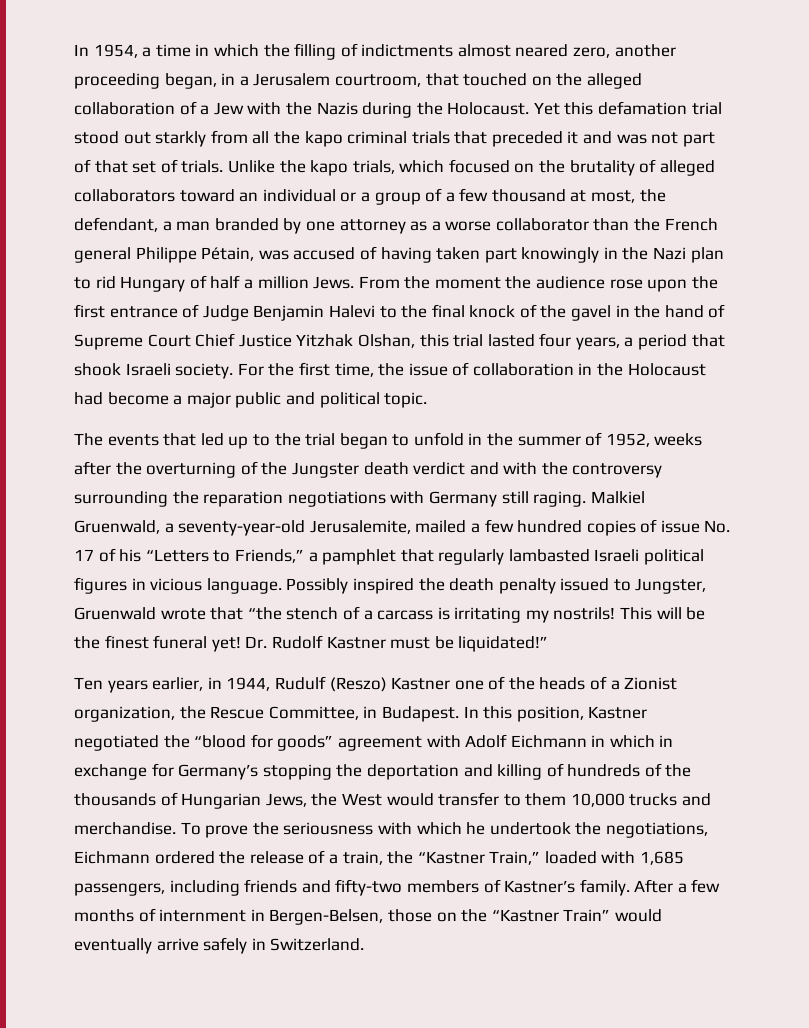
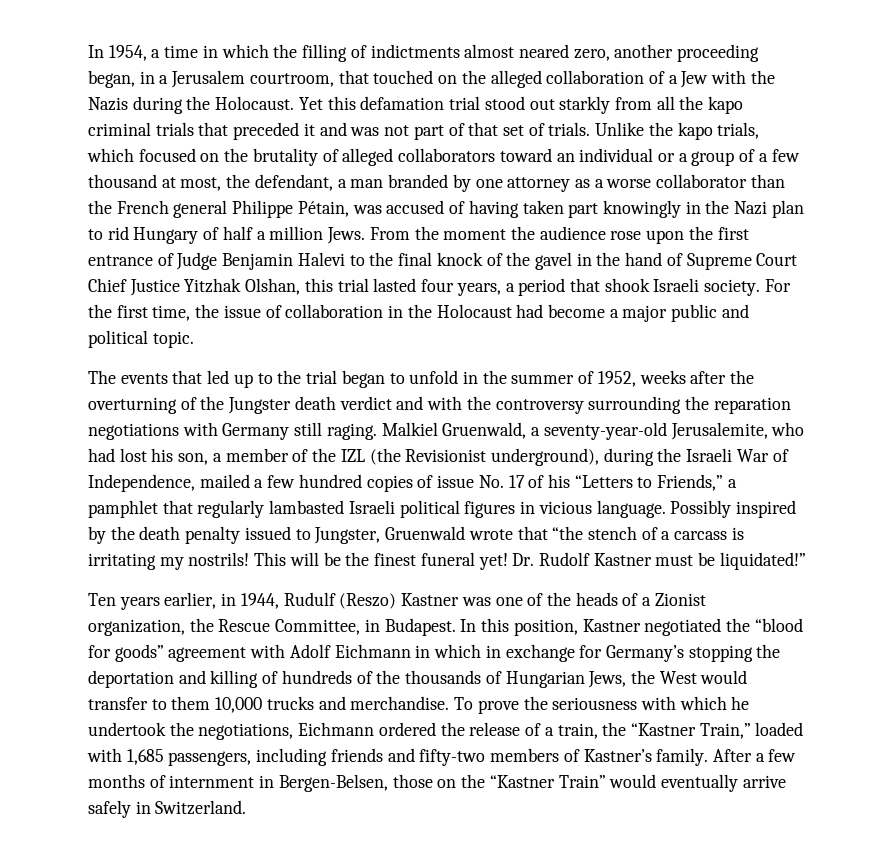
- Malkiel Gruenwald, a seventy-year-old Jerusalemite, mailed a few hundred copies of issue No. 17 of his “Letters to Friends,” a pamphlet that regularly lambasted Israeli political figures in vicious language.
+ Malkiel Gruenwald, a seventy-year-old Jerusalemite, who had lost his son, a member of the IZL (the Revisionist underground), during the Israeli War of Independence, mailed a few hundred copies of issue No. 17 of his “Letters to Friends,” a pamphlet that regularly lambasted Israeli political figures in vicious language.
- Possibly inspired the death penalty issued to Jungster, Gruenwald wrote that “the stench of a carcass is irritating my nostrils!
+ Possibly inspired by the death penalty issued to Jungster, Gruenwald wrote that “the stench of a carcass is irritating my nostrils!
- Ten years earlier, in 1944, Rudulf (Reszo) Kastner one of the heads of a Zionist organization, the Rescue Committee, in Budapest.
+ Ten years earlier, in 1944, Rudulf (Reszo) Kastner was one of the heads of a Zionist organization, the Rescue Committee, in Budapest.

